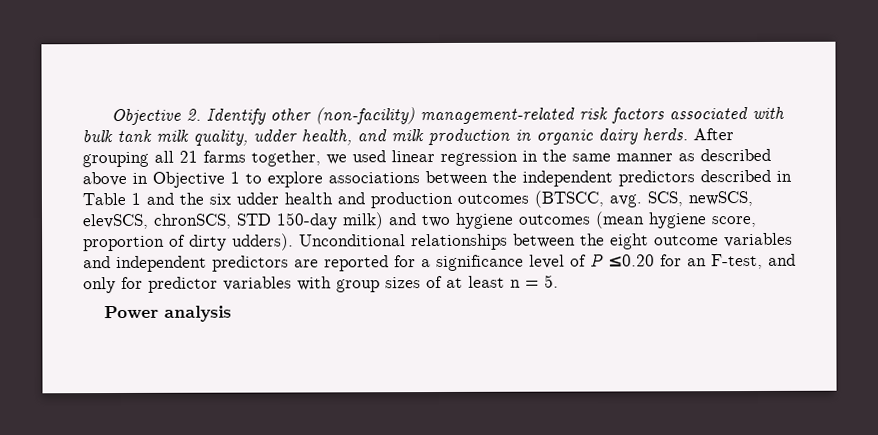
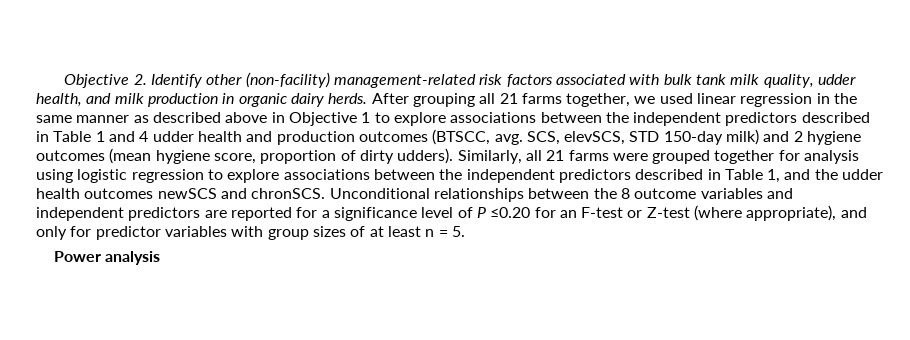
- After grouping all 21 farms together, we used linear regression in the same manner as described above in Objective 1 to explore associations between the independent predictors described in Table 1 and the six udder health and production outcomes (BTSCC, avg.
+ After grouping all 21 farms together, we used linear regression in the same manner as described above in Objective 1 to explore associations between the independent predictors described in Table 1 and 4 udder health and production outcomes (BTSCC, avg.
- SCS, newSCS, elevSCS, chronSCS, STD 150-day milk) and two hygiene outcomes (mean hygiene score, proportion of dirty udders).
+ SCS, elevSCS, STD 150-day milk) and 2 hygiene outcomes (mean hygiene score, proportion of dirty udders).
+ Similarly, all 21 farms were grouped together for analysis using logistic regression to explore associations between the independent predictors described in Table 1, and the udder health outcomes newSCS and chronSCS.
- Unconditional relationships between the eight outcome variables and independent predictors are reported for a significance level of P ≤0.20 for an F-test, and only for predictor variables with group sizes of at least n = 5.
+ Unconditional relationships between the 8 outcome variables and independent predictors are reported for a significance level of P ≤0.20 for an F-test or Z-test (where appropriate), and only for predictor variables with group sizes of at least n = 5.

